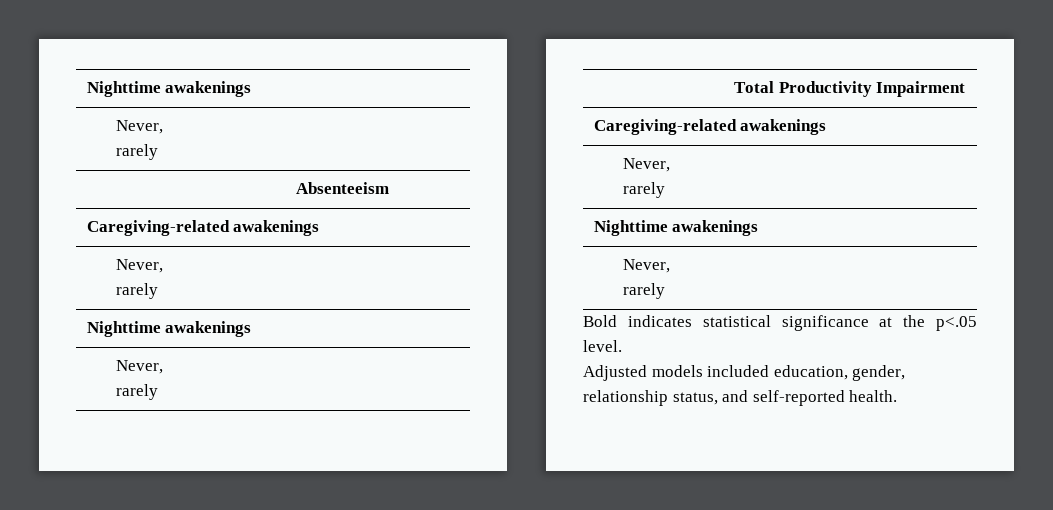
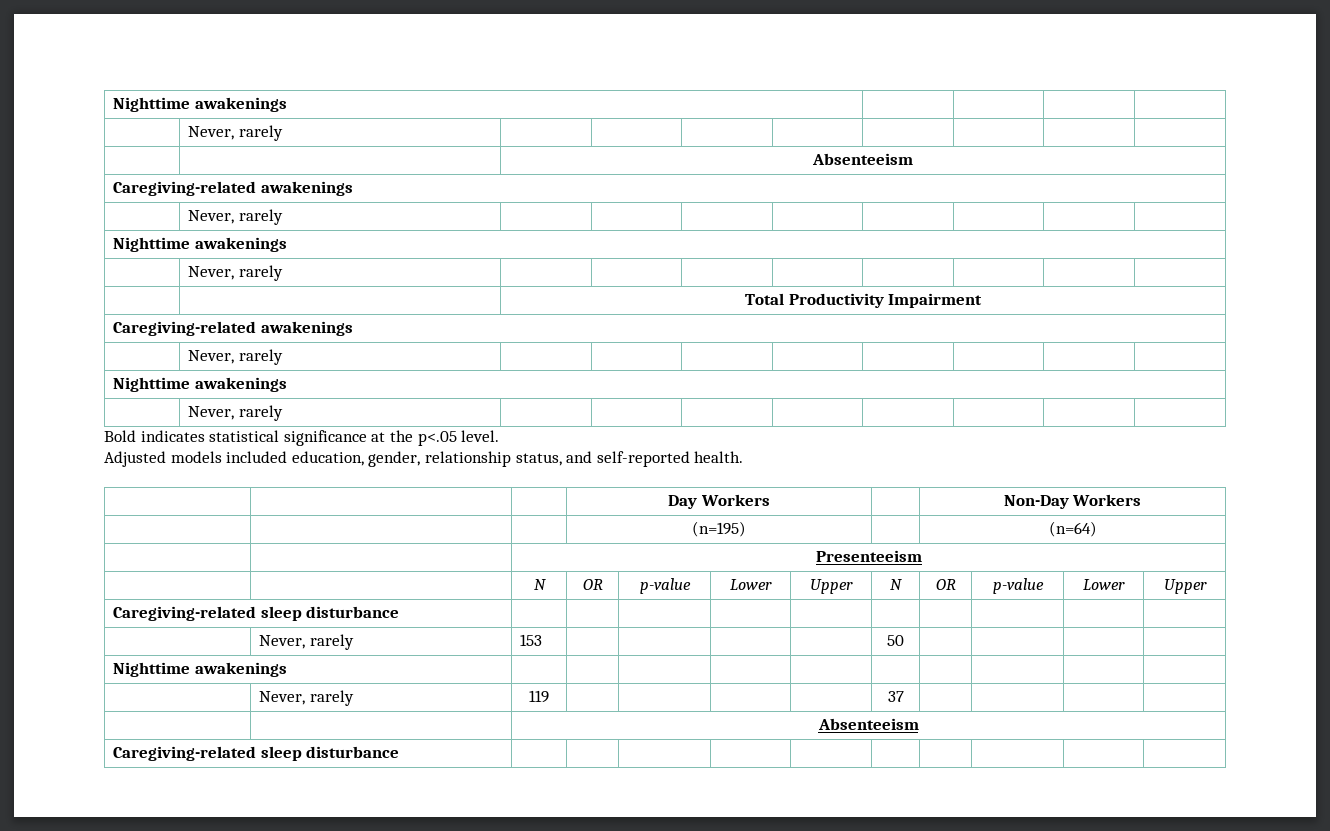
+ | | | Day Workers | | Non-Day Workers
+ | | | (n=195) | | (n=64)
+ | | Presenteeism
+ | | N | OR | p-value | Lower | Upper | N | OR | p-value | Lower | Upper
+ Caregiving-related sleep disturbance | | | | | | | | | |
+ | Never, rarely | 153 | | | | | 50 | | | |
+ Nighttime awakenings | | | | | | | | | |
+ | Never, rarely | 119 | | | | | 37 | | | |
+ | | Absenteeism
+ Caregiving-related sleep disturbance | | | | | | | | | |

